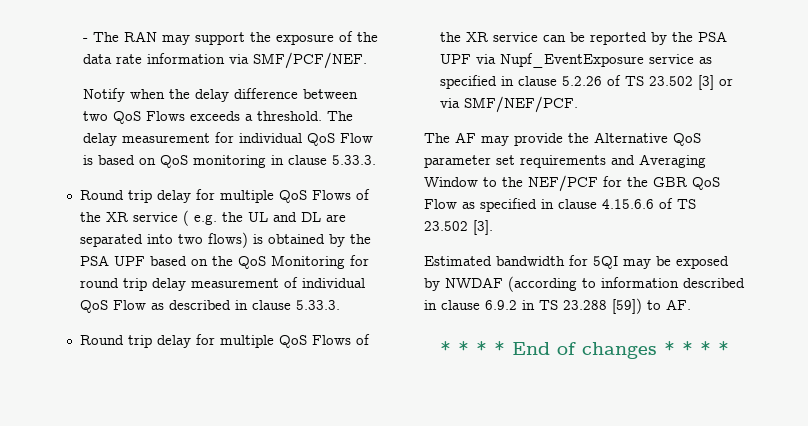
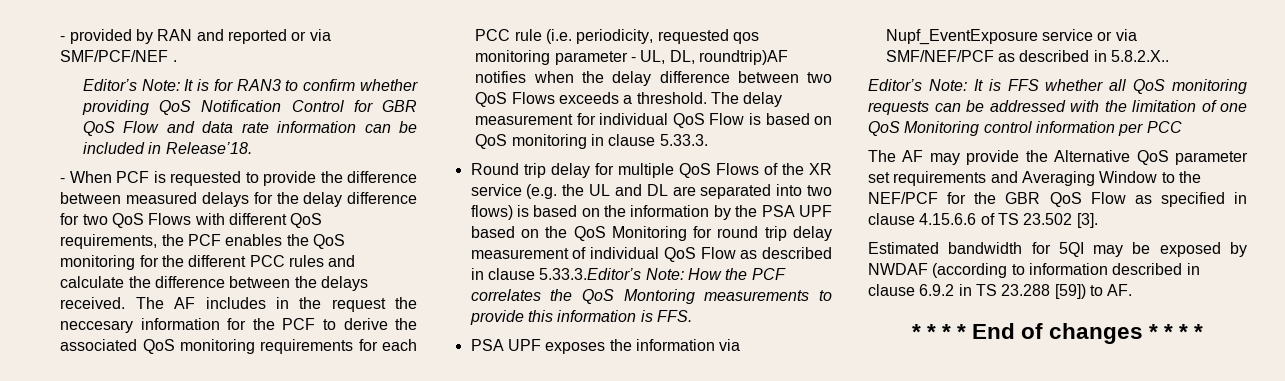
- - The RAN may support the exposure of the data rate information via SMF/PCF/NEF.
- Notify when the delay difference between two QoS Flows exceeds a threshold.
+ - provided by RAN and reported or via SMF/PCF/NEF .
+ Editor’s Note: It is for RAN3 to confirm whether providing QoS Notification Control for GBR QoS Flow and data rate information can be included in Release’18.
+ - When PCF is requested to provide the difference between measured delays for the delay difference for two QoS Flows with different QoS requirements, the PCF enables the QoS monitoring for the different PCC rules and calculate the difference between the delays received. The AF includes in the request the neccesary information for the PCF to derive the associated QoS monitoring requirements for each PCC rule (i.e. periodicity, requested qos monitoring parameter - UL, DL, roundtrip)AF notifies when the delay difference between two QoS Flows exceeds a threshold.
- Round trip delay for multiple QoS Flows of the XR service ( e.g. the UL and DL are separated into two flows) is obtained by the PSA UPF based on the QoS Monitoring for round trip delay measurement of individual QoS Flow as described in clause 5.33.3.
- Round trip delay for multiple QoS Flows of the XR service can be reported by the PSA UPF via Nupf_EventExposure service as specified in clause 5.2.26 of TS 23.502 [3] or via SMF/NEF/PCF.
+ Round trip delay for multiple QoS Flows of the XR service (e.g. the UL and DL are separated into two flows) is based on the information by the PSA UPF based on the QoS Monitoring for round trip delay measurement of individual QoS Flow as described in clause 5.33.3.Editor’s Note: How the PCF correlates the QoS Montoring measurements to provide this information is FFS.
+ PSA UPF exposes the information via Nupf_EventExposure service or via SMF/NEF/PCF as described in 5.8.2.X..
+ Editor’s Note: It is FFS whether all QoS monitoring requests can be addressed with the limitation of one QoS Monitoring control information per PCC

